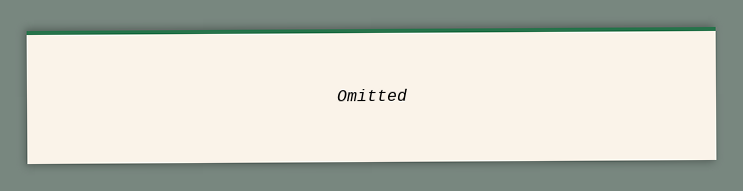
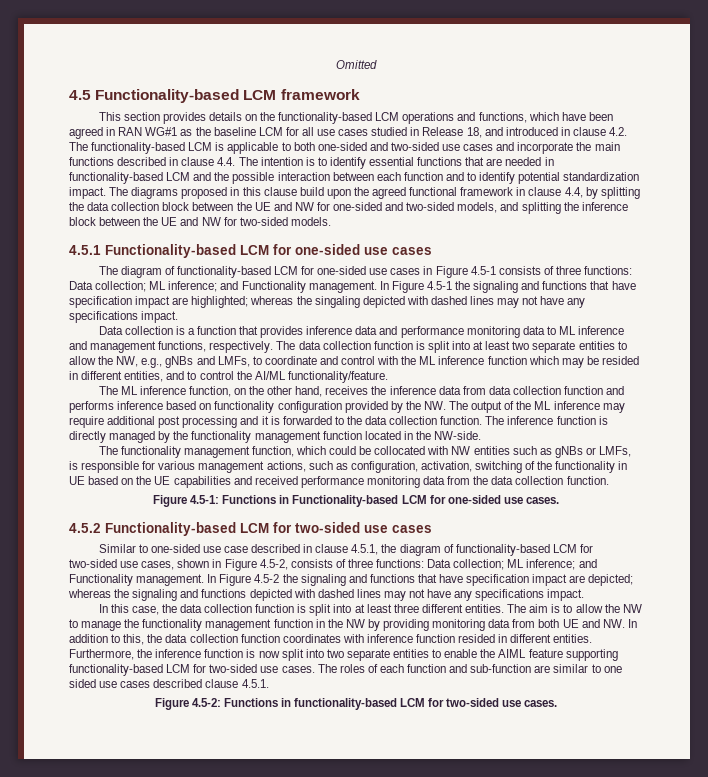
+ 4.5 Functionality-based LCM framework
+ This section provides details on the functionality-based LCM operations and functions, which have been agreed in RAN WG#1 as the baseline LCM for all use cases studied in Release 18, and introduced in clause 4.2. The functionality-based LCM is applicable to both one-sided and two-sided use cases and incorporate the main functions described in clause 4.4. The intention is to identify essential functions that are needed in functionality-based LCM and the possible interaction between each function and to identify potential standardization impact. The diagrams proposed in this clause build upon the agreed functional framework in clause 4.4, by splitting the data collection block between the UE and NW for one-sided and two-sided models, and splitting the inference block between the UE and NW for two-sided models.
+ 4.5.1 Functionality-based LCM for one-sided use cases
+ The diagram of functionality-based LCM for one-sided use cases in Figure 4.5-1 consists of three functions: Data collection; ML inference; and Functionality management. In Figure 4.5-1 the signaling and functions that have specification impact are highlighted; whereas the singaling depicted with dashed lines may not have any specifications impact.
+ Data collection is a function that provides inference data and performance monitoring data to ML inference and management functions, respectively. The data collection function is split into at least two separate entities to allow the NW, e.g., gNBs and LMFs, to coordinate and control with the ML inference function which may be resided in different entities, and to control the AI/ML functionality/feature.
+ The ML inference function, on the other hand, receives the inference data from data collection function and performs inference based on functionality configuration provided by the NW. The output of the ML inference may require additional post processing and it is forwarded to the data collection function. The inference function is directly managed by the functionality management function located in the NW-side.
+ The functionality management function, which could be collocated with NW entities such as gNBs or LMFs, is responsible for various management actions, such as configuration, activation, switching of the functionality in UE based on the UE capabilities and received performance monitoring data from the data collection function.
+ Figure 4.5-1: Functions in Functionality-based LCM for one-sided use cases.
+ 4.5.2 Functionality-based LCM for two-sided use cases
+ Similar to one-sided use case described in clause 4.5.1, the diagram of functionality-based LCM for two-sided use cases, shown in Figure 4.5-2, consists of three functions: Data collection; ML inference; and Functionality management. In Figure 4.5-2 the signaling and functions that have specification impact are depicted; whereas the signaling and functions depicted with dashed lines may not have any specifications impact.
+ In this case, the data collection function is split into at least three different entities. The aim is to allow the NW to manage the functionality management function in the NW by providing monitoring data from both UE and NW. In addition to this, the data collection function coordinates with inference function resided in different entities. Furthermore, the inference function is now split into two separate entities to enable the AIML feature supporting functionality-based LCM for two-sided use cases. The roles of each function and sub-function are similar to one sided use cases described clause 4.5.1.
+ Figure 4.5-2: Functions in functionality-based LCM for two-sided use cases.

